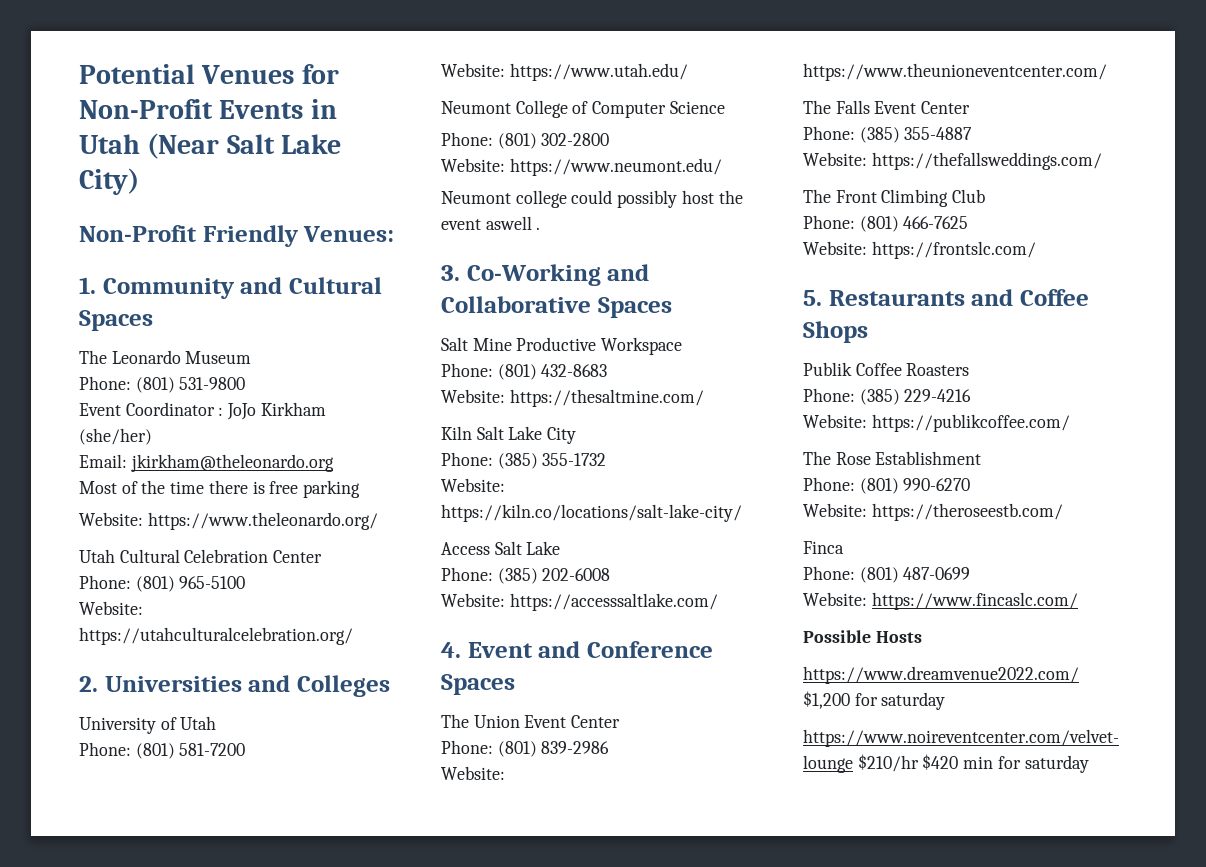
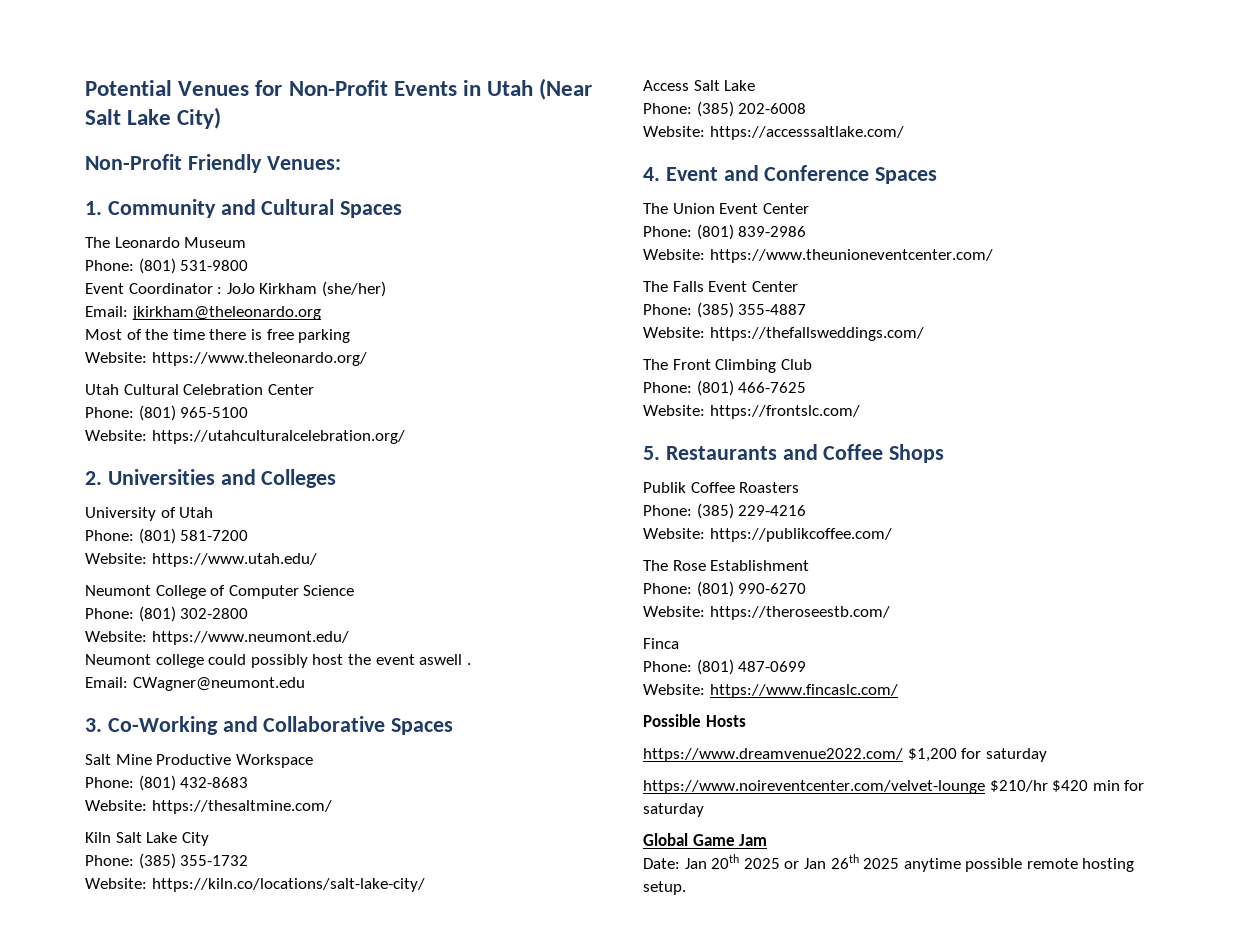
+ Email: CWagner@neumont.edu
+ Global Game Jam
+ Date: Jan 20th 2025 or Jan 26th 2025 anytime possible remote hosting setup.

